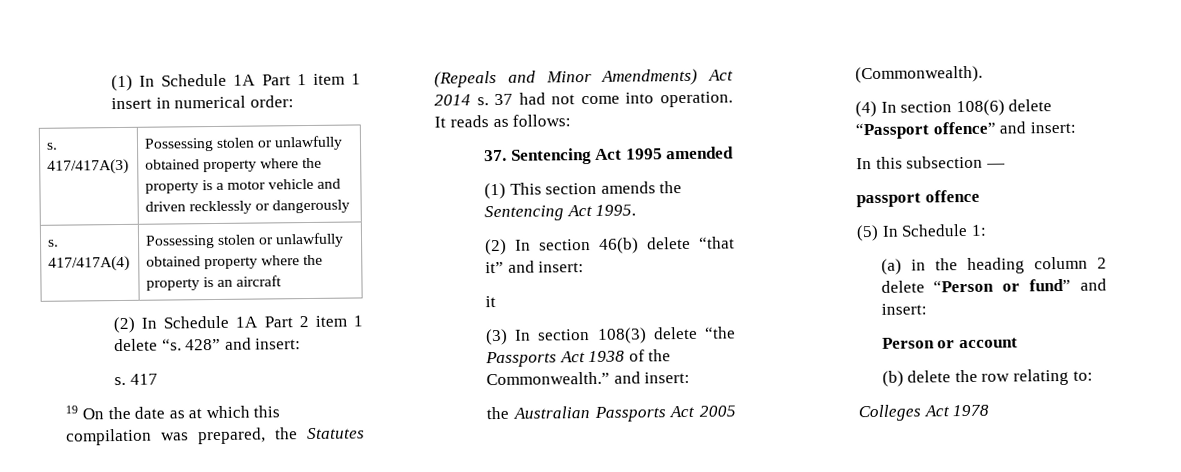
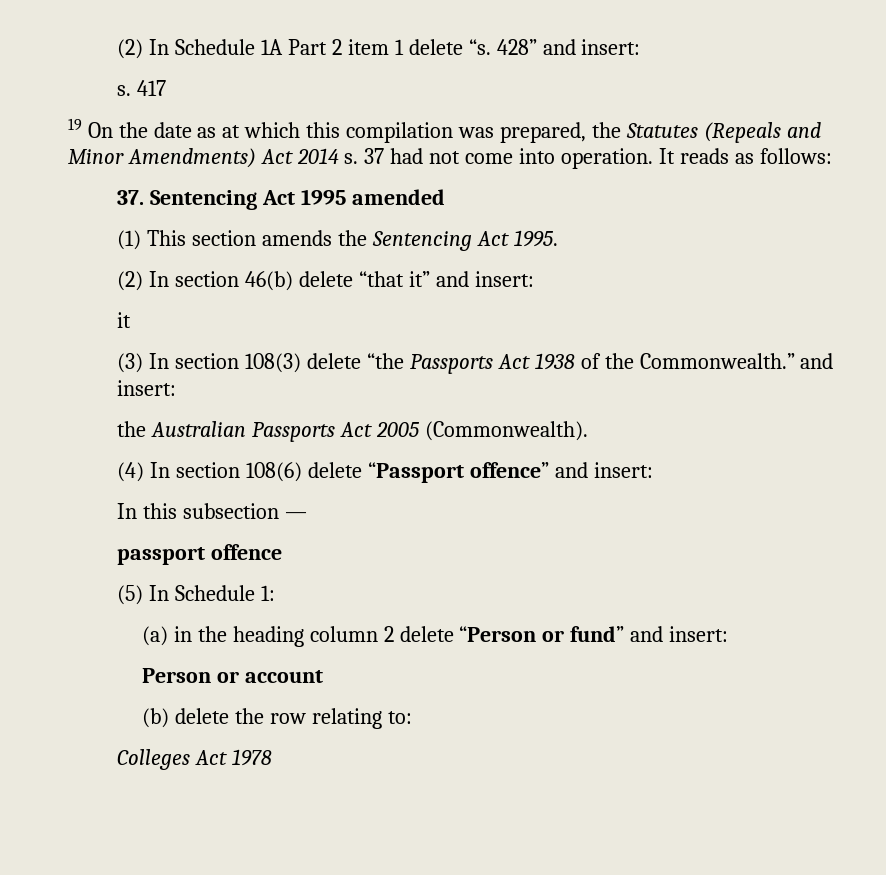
- (1) In Schedule 1A Part 1 item 1 insert in numerical order:
- s. 417/417A(3) | Possessing stolen or unlawfully obtained property where the property is a motor vehicle and driven recklessly or dangerously
- s. 417/417A(4) | Possessing stolen or unlawfully obtained property where the property is an aircraft

